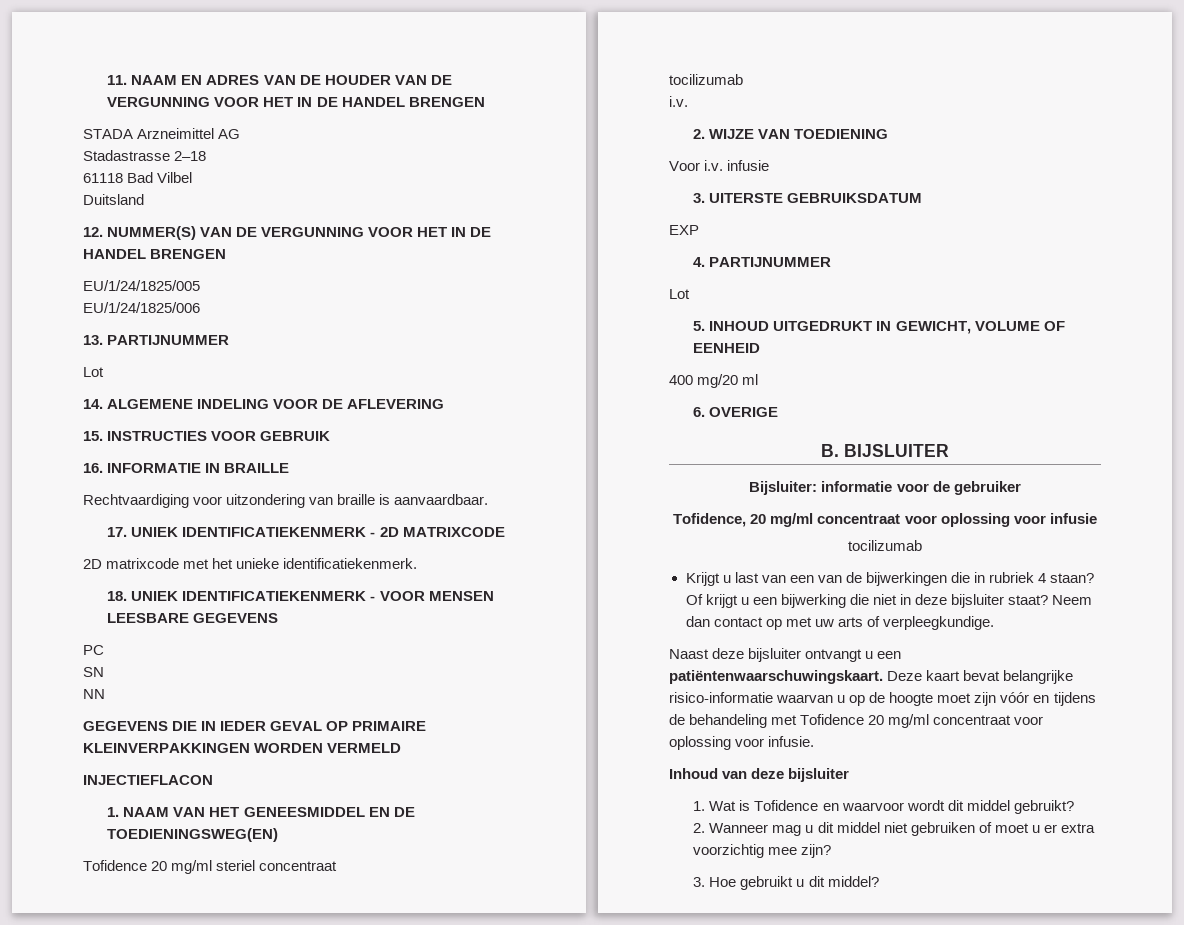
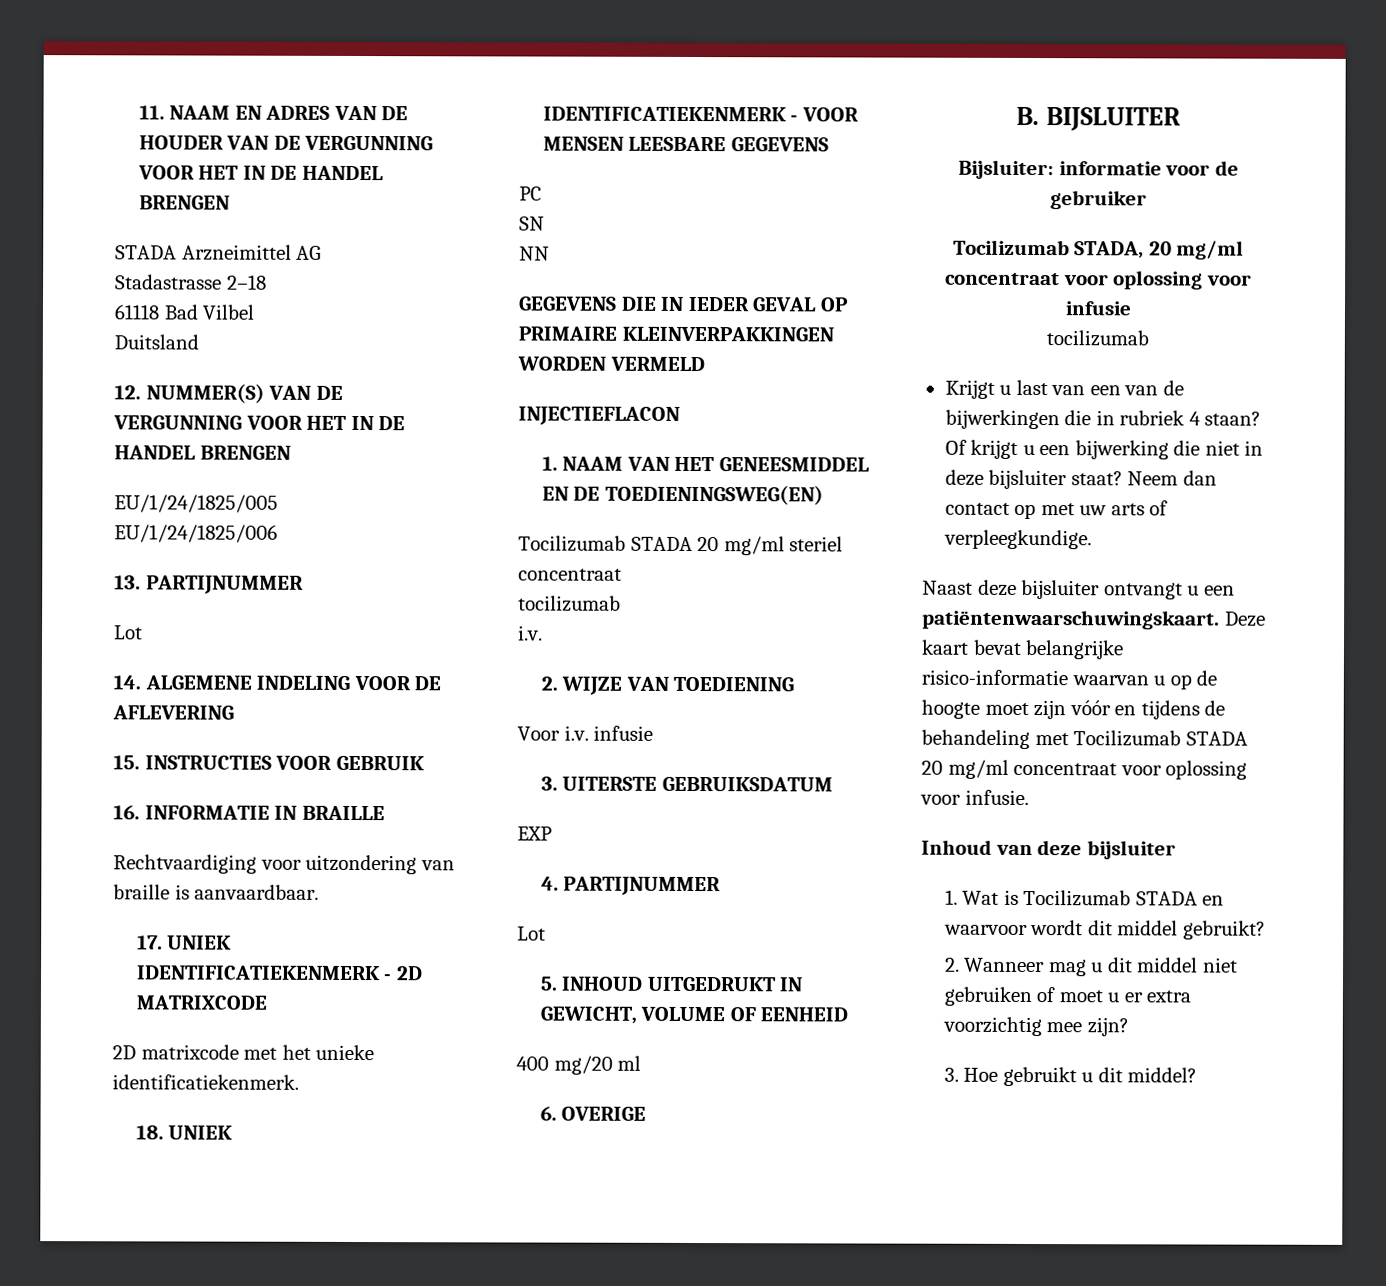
- Tofidence 20 mg/ml steriel concentraat
+ Tocilizumab STADA 20 mg/ml steriel concentraat
- Tofidence, 20 mg/ml concentraat voor oplossing voor infusie
+ Tocilizumab STADA, 20 mg/ml concentraat voor oplossing voor infusie
- Deze kaart bevat belangrijke risico-informatie waarvan u op de hoogte moet zijn vóór en tijdens de behandeling met Tofidence 20 mg/ml concentraat voor oplossing voor infusie.
+ Deze kaart bevat belangrijke risico-informatie waarvan u op de hoogte moet zijn vóór en tijdens de behandeling met Tocilizumab STADA 20 mg/ml concentraat voor oplossing voor infusie.
- 1. Wat is Tofidence en waarvoor wordt dit middel gebruikt?
+ 1. Wat is Tocilizumab STADA en waarvoor wordt dit middel gebruikt?

